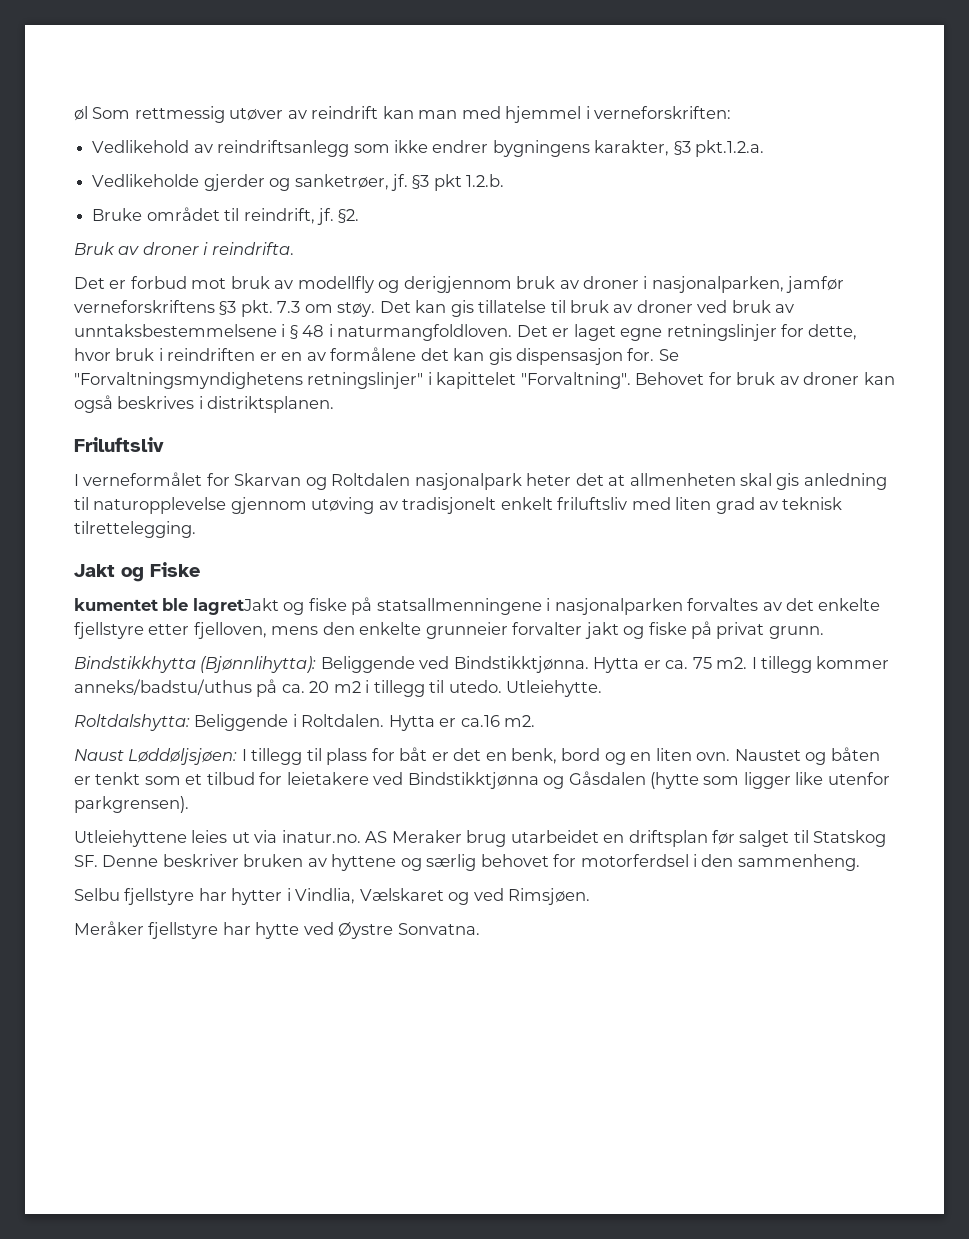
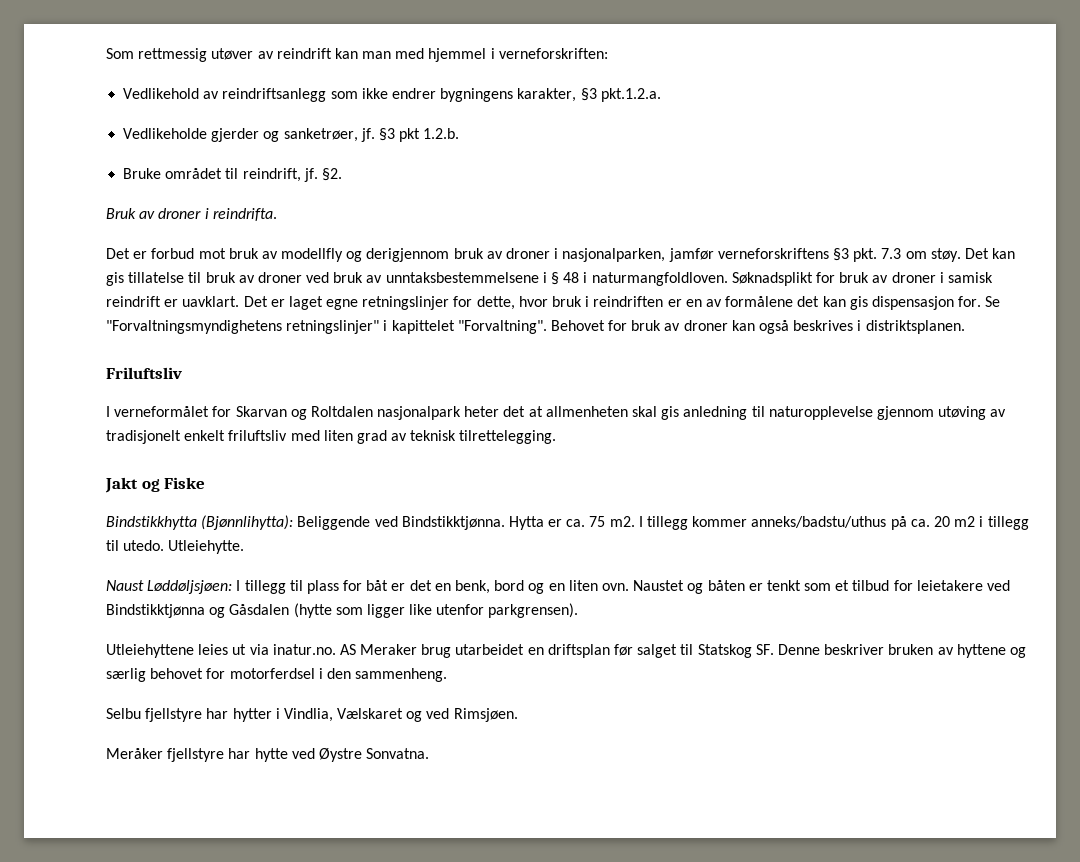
- øl Som rettmessig utøver av reindrift kan man med hjemmel i verneforskriften:
+ Som rettmessig utøver av reindrift kan man med hjemmel i verneforskriften:
+ Søknadsplikt for bruk av droner i samisk reindrift er uavklart.
- kumentet ble lagretJakt og fiske på statsallmenningene i nasjonalparken forvaltes av det enkelte fjellstyre etter fjelloven, mens den enkelte grunneier forvalter jakt og fiske på privat grunn.
- Roltdalshytta: Beliggende i Roltdalen. Hytta er ca.16 m2.

